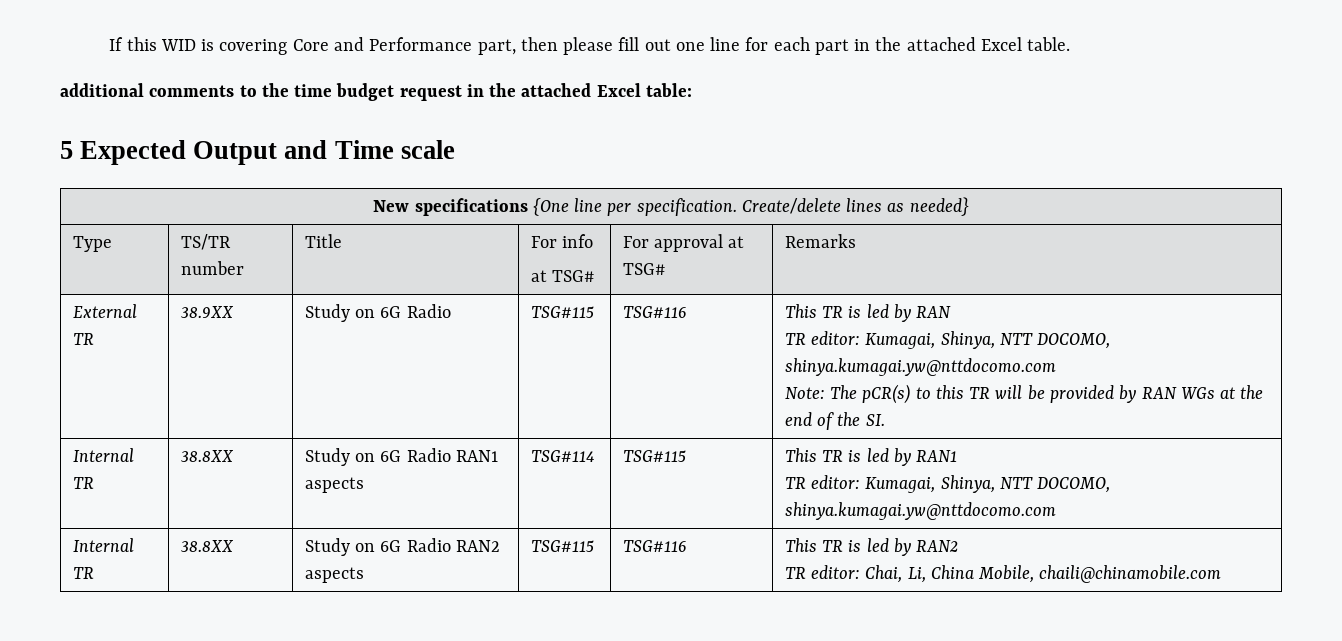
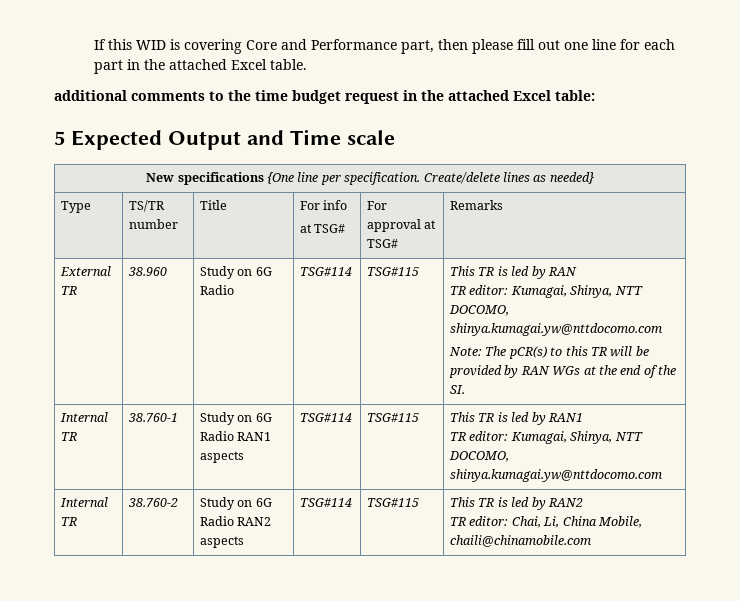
- External TR | 38.9XX | Study on 6G Radio | TSG#115 | TSG#116 | This TR is led by RAN
+ External TR | 38.960 | Study on 6G Radio | TSG#114 | TSG#115 | This TR is led by RAN
- Internal TR | 38.8XX | Study on 6G Radio RAN1 aspects | TSG#114 | TSG#115 | This TR is led by RAN1
+ Internal TR | 38.760-1 | Study on 6G Radio RAN1 aspects | TSG#114 | TSG#115 | This TR is led by RAN1
- Internal TR | 38.8XX | Study on 6G Radio RAN2 aspects | TSG#115 | TSG#116 | This TR is led by RAN2
+ Internal TR | 38.760-2 | Study on 6G Radio RAN2 aspects | TSG#114 | TSG#115 | This TR is led by RAN2

